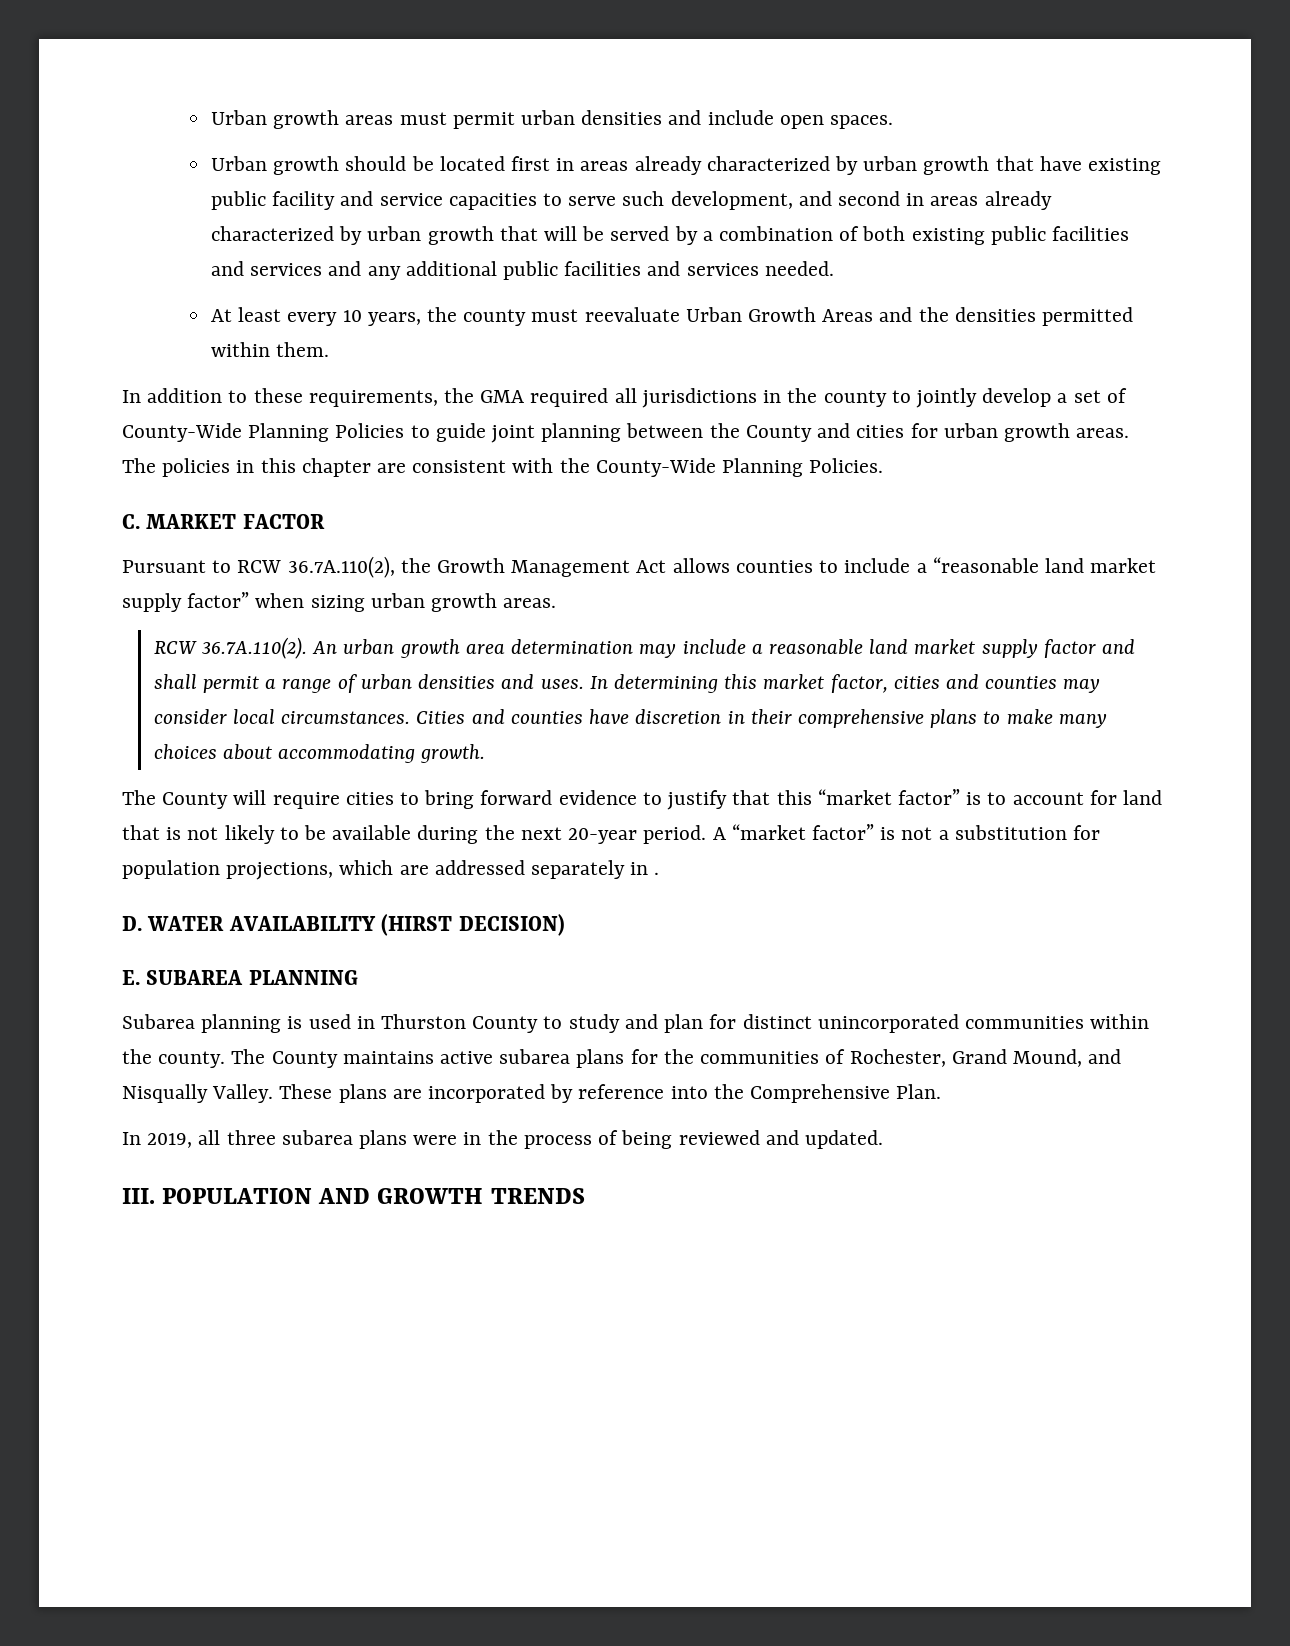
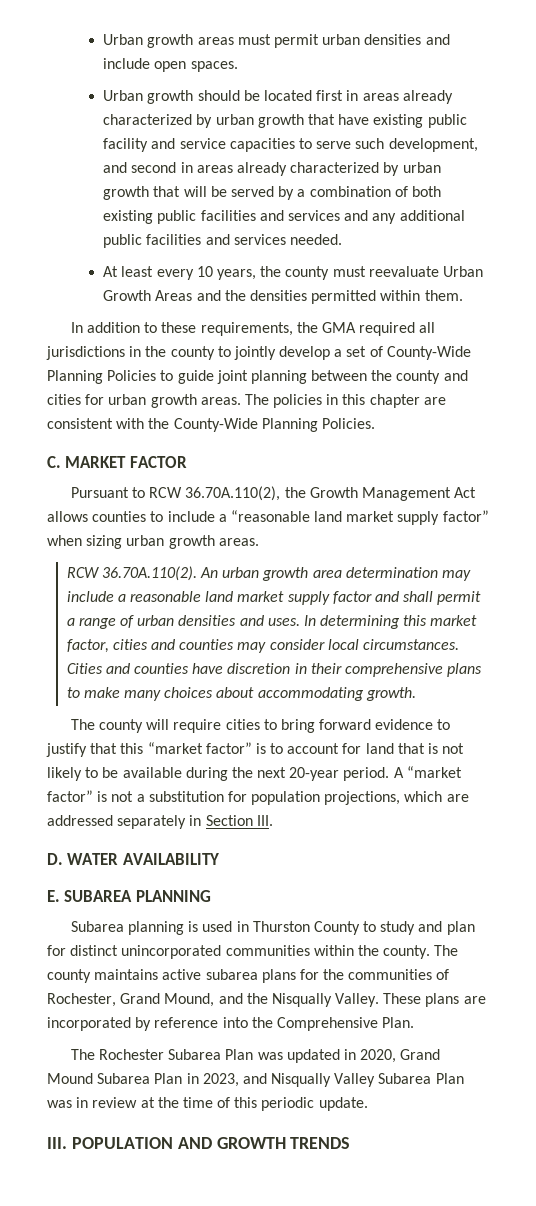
- In addition to these requirements, the GMA required all jurisdictions in the county to jointly develop a set of County-Wide Planning Policies to guide joint planning between the County and cities for urban growth areas.
+ In addition to these requirements, the GMA required all jurisdictions in the county to jointly develop a set of County-Wide Planning Policies to guide joint planning between the county and cities for urban growth areas.
- Pursuant to RCW 36.7A.110(2), the Growth Management Act allows counties to include a “reasonable land market supply factor” when sizing urban growth areas.
+ Pursuant to RCW 36.70A.110(2), the Growth Management Act allows counties to include a “reasonable land market supply factor” when sizing urban growth areas.
- RCW 36.7A.110(2). An urban growth area determination may include a reasonable land market supply factor and shall permit a range of urban densities and uses.
+ RCW 36.70A.110(2). An urban growth area determination may include a reasonable land market supply factor and shall permit a range of urban densities and uses.
- The County will require cities to bring forward evidence to justify that this “market factor” is to account for land that is not likely to be available during the next 20-year period.
+ The county will require cities to bring forward evidence to justify that this “market factor” is to account for land that is not likely to be available during the next 20-year period.
- A “market factor” is not a substitution for population projections, which are addressed separately in .
+ A “market factor” is not a substitution for population projections, which are addressed separately in Section III.
- D. WATER AVAILABILITY (HIRST DECISION)
+ D. WATER AVAILABILITY
- The County maintains active subarea plans for the communities of Rochester, Grand Mound, and Nisqually Valley.
+ The county maintains active subarea plans for the communities of Rochester, Grand Mound, and the Nisqually Valley.
- In 2019, all three subarea plans were in the process of being reviewed and updated.
+ The Rochester Subarea Plan was updated in 2020, Grand Mound Subarea Plan in 2023, and Nisqually Valley Subarea Plan was in review at the time of this periodic update.

